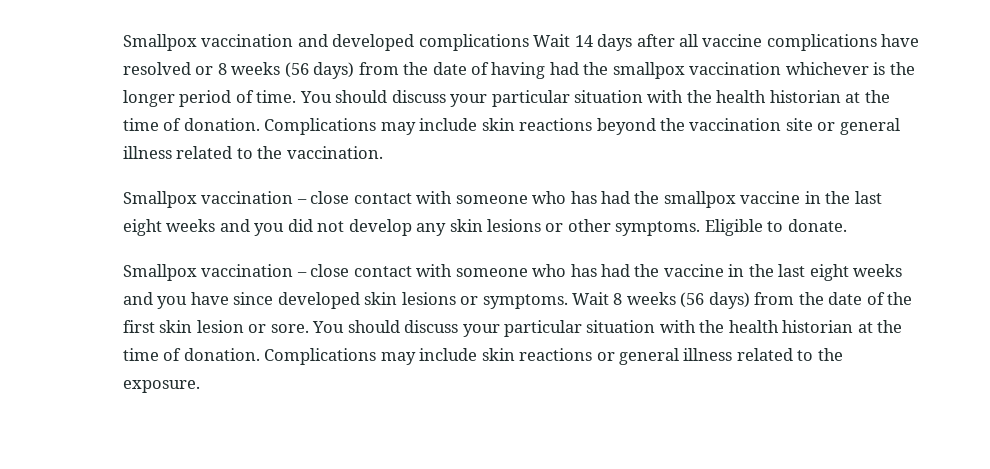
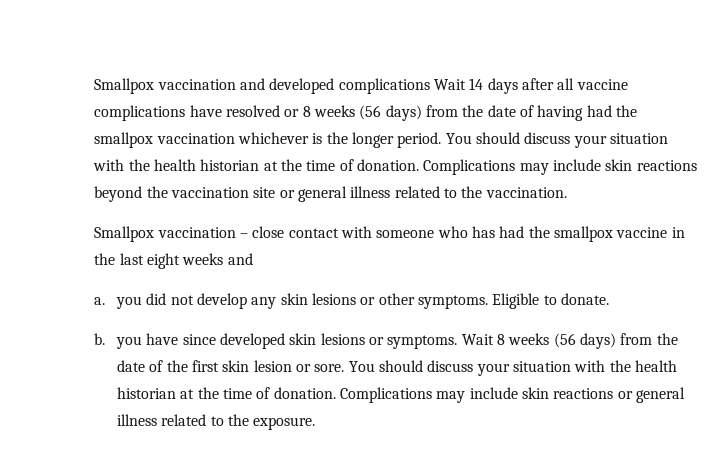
- Smallpox vaccination and developed complications Wait 14 days after all vaccine complications have resolved or 8 weeks (56 days) from the date of having had the smallpox vaccination whichever is the longer period of time. You should discuss your particular situation with the health historian at the time of donation.
+ Smallpox vaccination and developed complications Wait 14 days after all vaccine complications have resolved or 8 weeks (56 days) from the date of having had the smallpox vaccination whichever is the longer period. You should discuss your situation with the health historian at the time of donation.
- Smallpox vaccination – close contact with someone who has had the smallpox vaccine in the last eight weeks and you did not develop any skin lesions or other symptoms.
+ Smallpox vaccination – close contact with someone who has had the smallpox vaccine in the last eight weeks and
+ a. you did not develop any skin lesions or other symptoms.
- Smallpox vaccination – close contact with someone who has had the vaccine in the last eight weeks and you have since developed skin lesions or symptoms.
+ b. you have since developed skin lesions or symptoms.
- Wait 8 weeks (56 days) from the date of the first skin lesion or sore. You should discuss your particular situation with the health historian at the time of donation.
+ Wait 8 weeks (56 days) from the date of the first skin lesion or sore. You should discuss your situation with the health historian at the time of donation.

